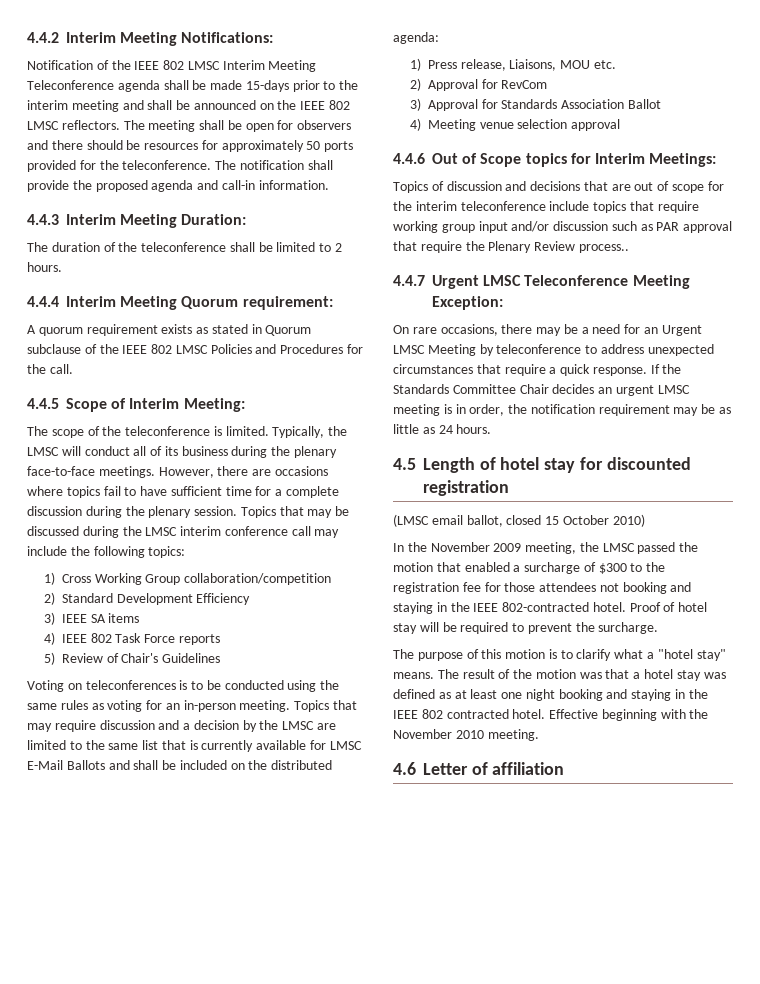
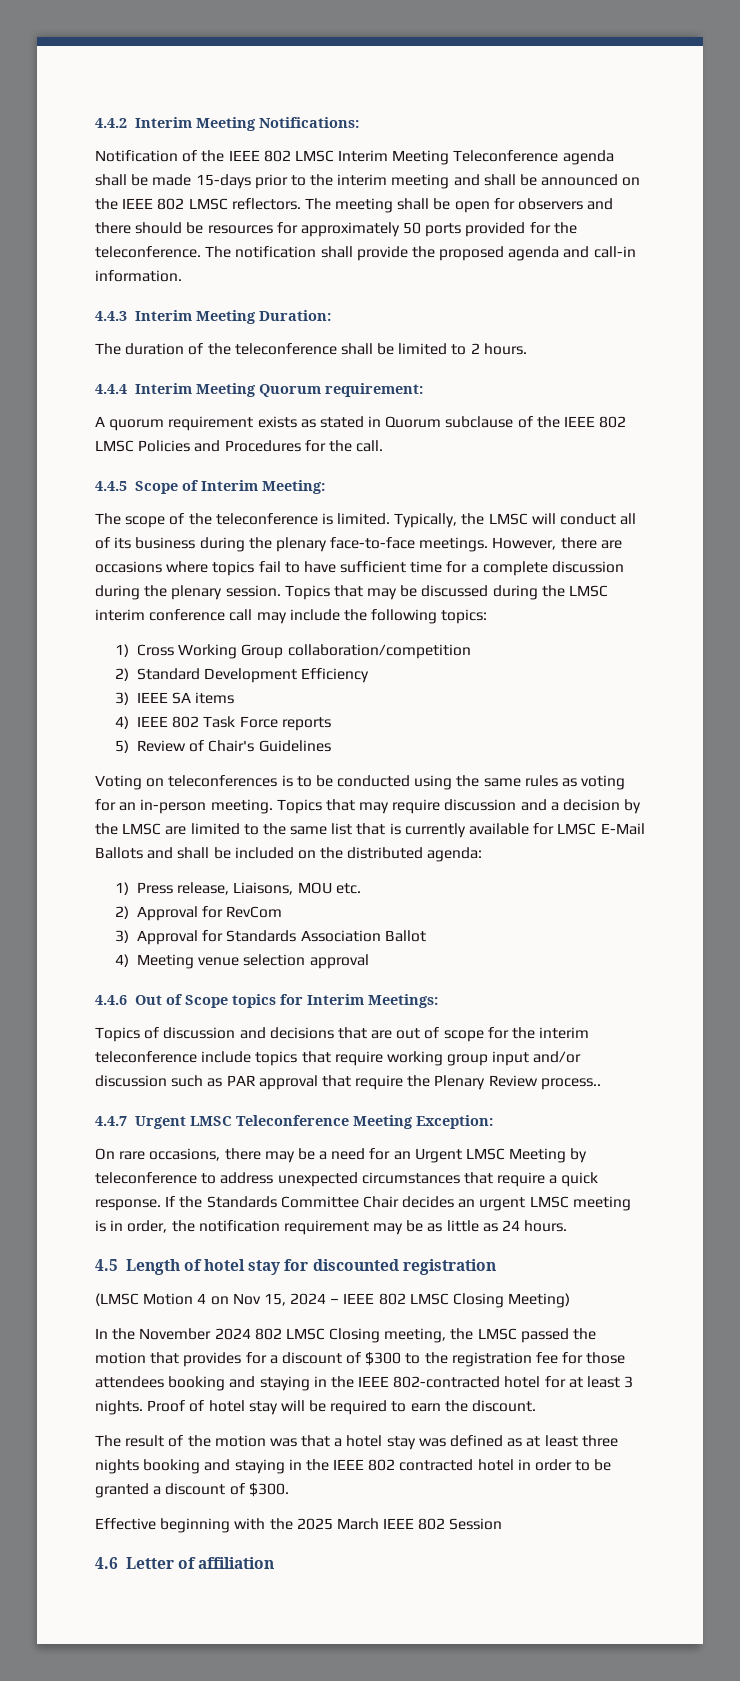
- (LMSC email ballot, closed 15 October 2010)
+ (LMSC Motion 4 on Nov 15, 2024 – IEEE 802 LMSC Closing Meeting)
- In the November 2009 meeting, the LMSC passed the motion that enabled a surcharge of $300 to the registration fee for those attendees not booking and staying in the IEEE 802-contracted hotel.
+ In the November 2024 802 LMSC Closing meeting, the LMSC passed the motion that provides for a discount of $300 to the registration fee for those attendees booking and staying in the IEEE 802-contracted hotel for at least 3 nights.
- Proof of hotel stay will be required to prevent the surcharge.
- The purpose of this motion is to clarify what a "hotel stay" means. The result of the motion was that a hotel stay was defined as at least one night booking and staying in the IEEE 802 contracted hotel. Effective beginning with the November 2010 meeting.
+ Proof of hotel stay will be required to earn the discount.
+ The result of the motion was that a hotel stay was defined as at least three nights booking and staying in the IEEE 802 contracted hotel in order to be granted a discount of $300.
+ Effective beginning with the 2025 March IEEE 802 Session

